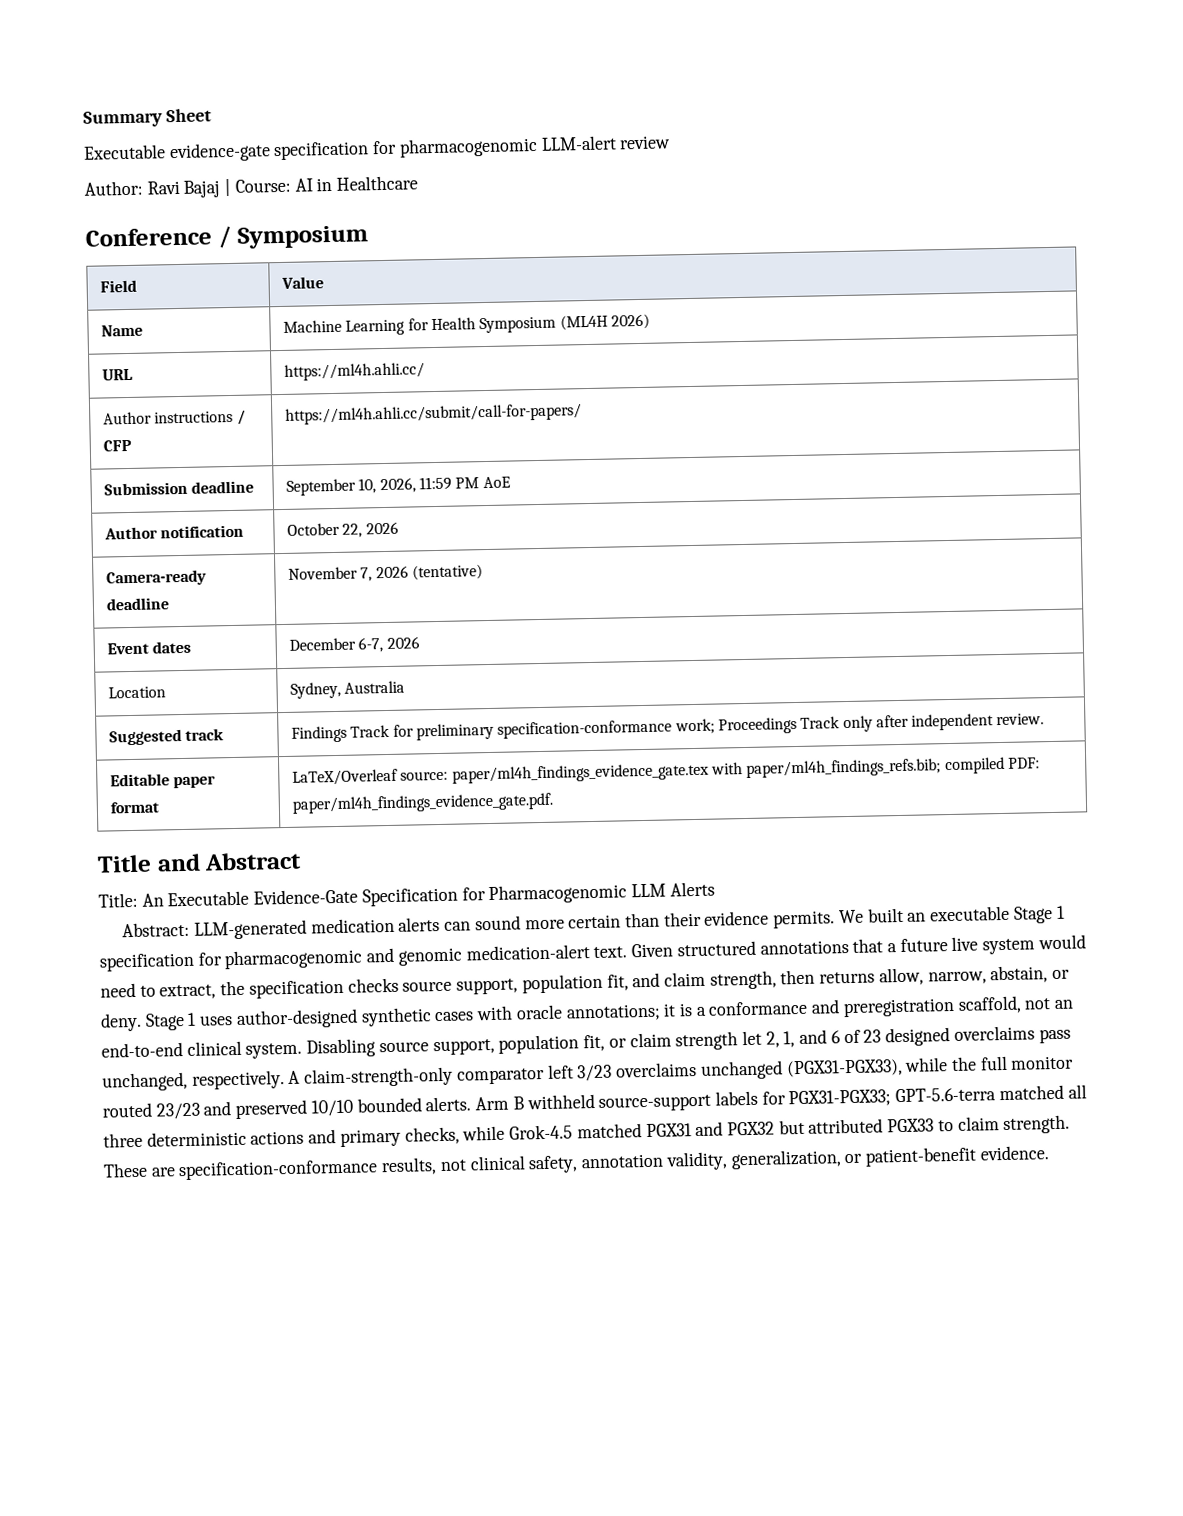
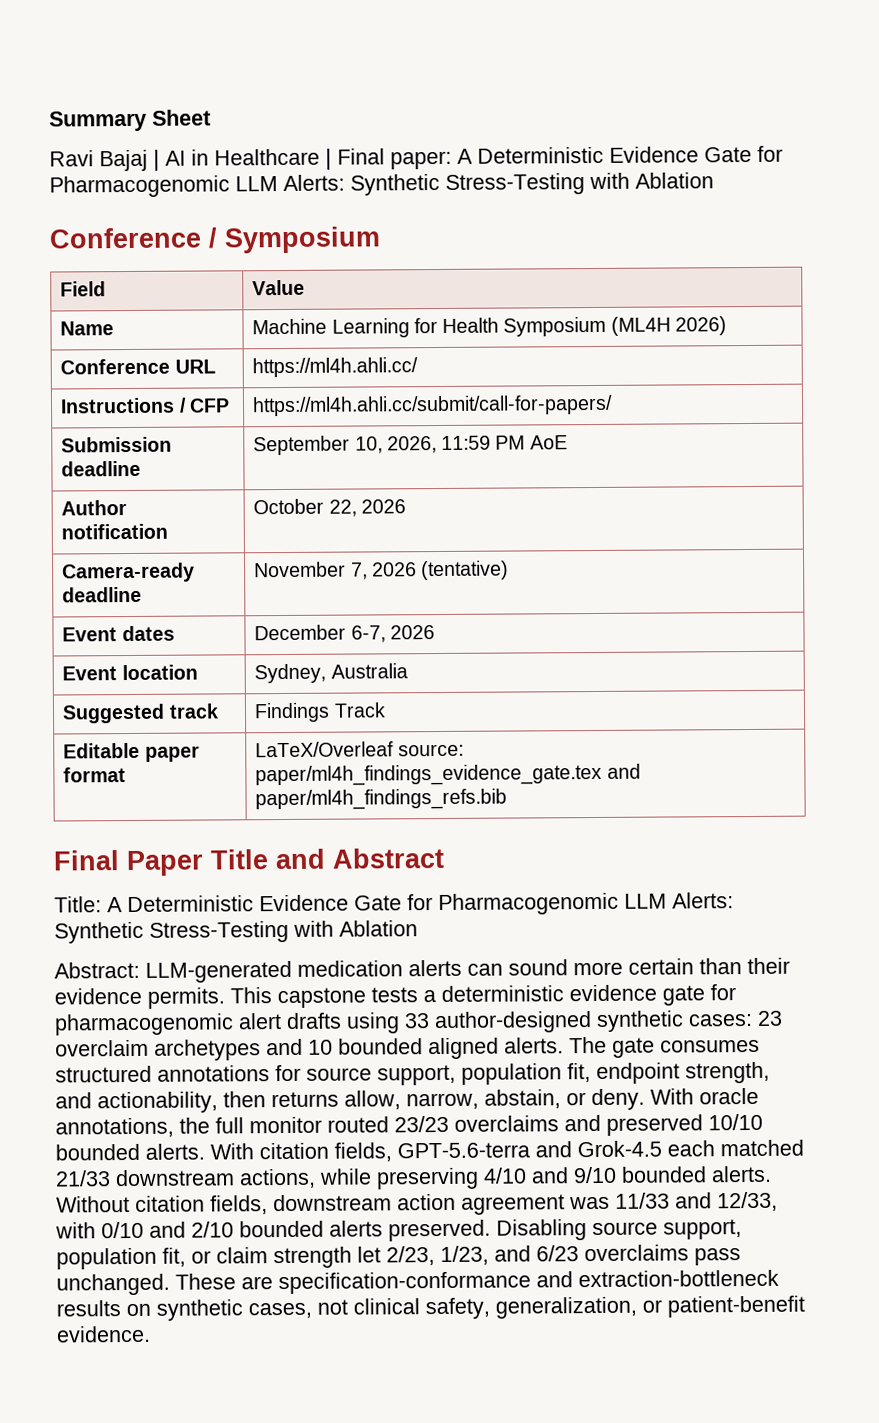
- Executable evidence-gate specification for pharmacogenomic LLM-alert review
- Author: Ravi Bajaj | Course: AI in Healthcare
+ Ravi Bajaj | AI in Healthcare | Final paper: A Deterministic Evidence Gate for Pharmacogenomic LLM Alerts: Synthetic Stress-Testing with Ablation
- URL | https://ml4h.ahli.cc/
+ Conference URL | https://ml4h.ahli.cc/
- Author instructions / CFP | https://ml4h.ahli.cc/submit/call-for-papers/
+ Instructions / CFP | https://ml4h.ahli.cc/submit/call-for-papers/
- Location | Sydney, Australia
+ Event location | Sydney, Australia
- Suggested track | Findings Track for preliminary specification-conformance work; Proceedings Track only after independent review.
+ Suggested track | Findings Track
- Editable paper format | LaTeX/Overleaf source: paper/ml4h_findings_evidence_gate.tex with paper/ml4h_findings_refs.bib; compiled PDF: paper/ml4h_findings_evidence_gate.pdf.
- Title and Abstract
+ Editable paper format | LaTeX/Overleaf source: paper/ml4h_findings_evidence_gate.tex and paper/ml4h_findings_refs.bib
+ Final Paper Title and Abstract
- Title: An Executable Evidence-Gate Specification for Pharmacogenomic LLM Alerts
+ Title: A Deterministic Evidence Gate for Pharmacogenomic LLM Alerts: Synthetic Stress-Testing with Ablation
- We built an executable Stage 1 specification for pharmacogenomic and genomic medication-alert text. Given structured annotations that a future live system would need to extract, the specification checks source support, population fit, and claim strength, then returns allow, narrow, abstain, or deny.
+ This capstone tests a deterministic evidence gate for pharmacogenomic alert drafts using 33 author-designed synthetic cases: 23 overclaim archetypes and 10 bounded aligned alerts. The gate consumes structured annotations for source support, population fit, endpoint strength, and actionability, then returns allow, narrow, abstain, or deny.
- Stage 1 uses author-designed synthetic cases with oracle annotations; it is a conformance and preregistration scaffold, not an end-to-end clinical system.
+ With oracle annotations, the full monitor routed 23/23 overclaims and preserved 10/10 bounded alerts. With citation fields, GPT-5.6-terra and Grok-4.5 each matched 21/33 downstream actions, while preserving 4/10 and 9/10 bounded alerts. Without citation fields, downstream action agreement was 11/33 and 12/33, with 0/10 and 2/10 bounded alerts preserved.
- Disabling source support, population fit, or claim strength let 2, 1, and 6 of 23 designed overclaims pass unchanged, respectively. A claim-strength-only comparator left 3/23 overclaims unchanged (PGX31-PGX33), while the full monitor routed 23/23 and preserved 10/10 bounded alerts. Arm B withheld source-support labels for PGX31-PGX33; GPT-5.6-terra matched all three deterministic actions and primary checks, while Grok-4.5 matched PGX31 and PGX32 but attributed PGX33 to claim strength. These are specification-conformance results, not clinical safety, annotation validity, generalization, or patient-benefit evidence.
+ Disabling source support, population fit, or claim strength let 2/23, 1/23, and 6/23 overclaims pass unchanged. These are specification-conformance and extraction-bottleneck results on synthetic cases, not clinical safety, generalization, or patient-benefit evidence.

